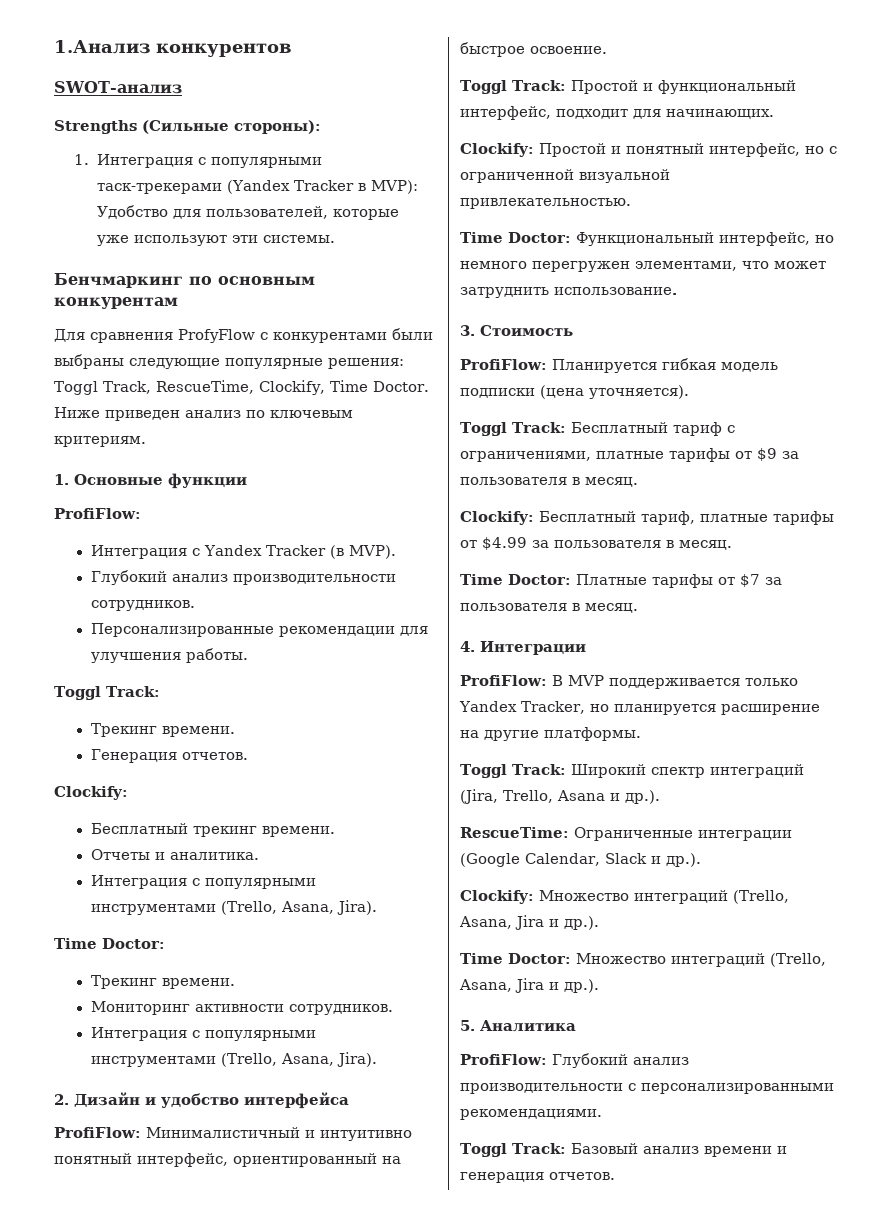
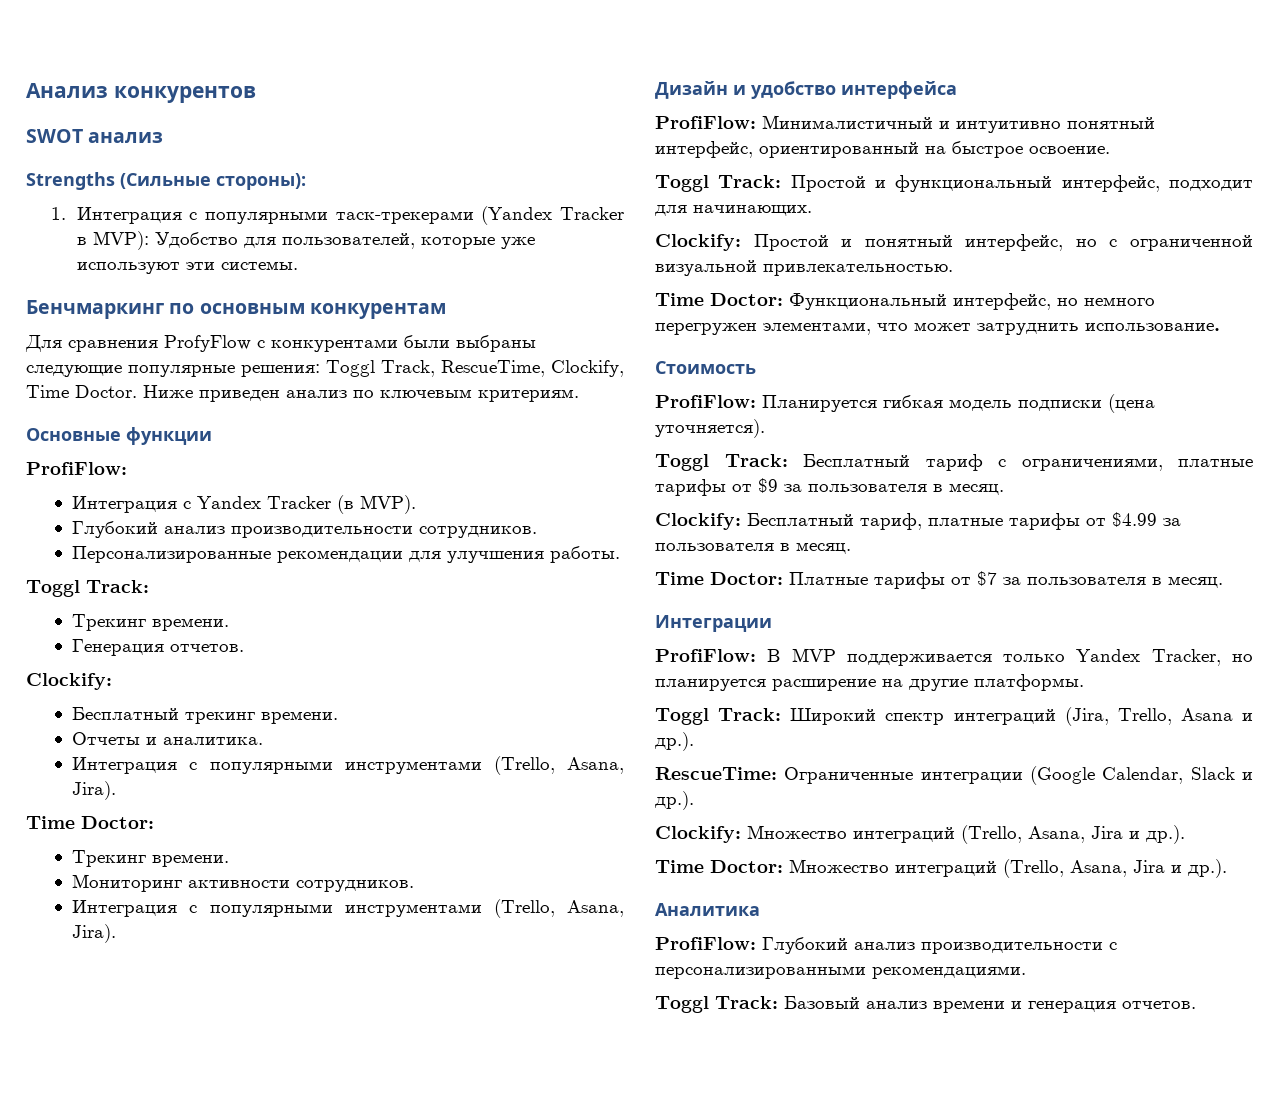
- 1.Анализ конкурентов
+ Анализ конкурентов
- SWOT-анализ
+ SWOT анализ
- 1. Основные функции
+ Основные функции
- 2. Дизайн и удобство интерфейса
+ Дизайн и удобство интерфейса
- 3. Стоимость
+ Стоимость
- 4. Интеграции
+ Интеграции
- 5. Аналитика
+ Аналитика

